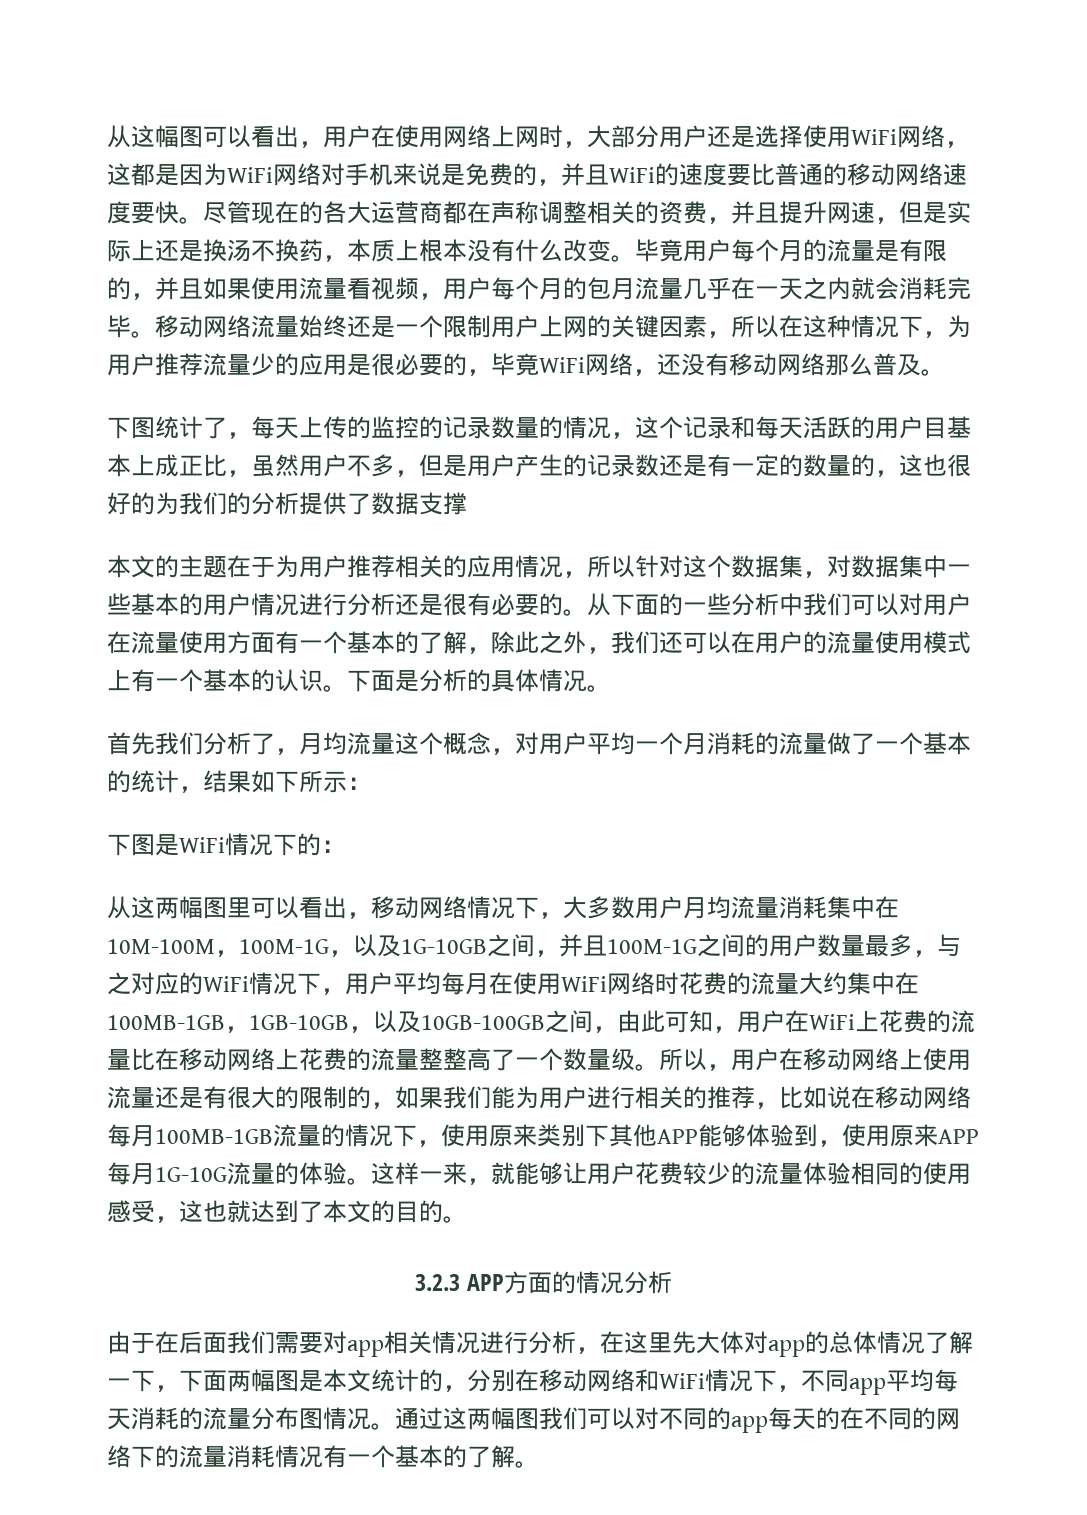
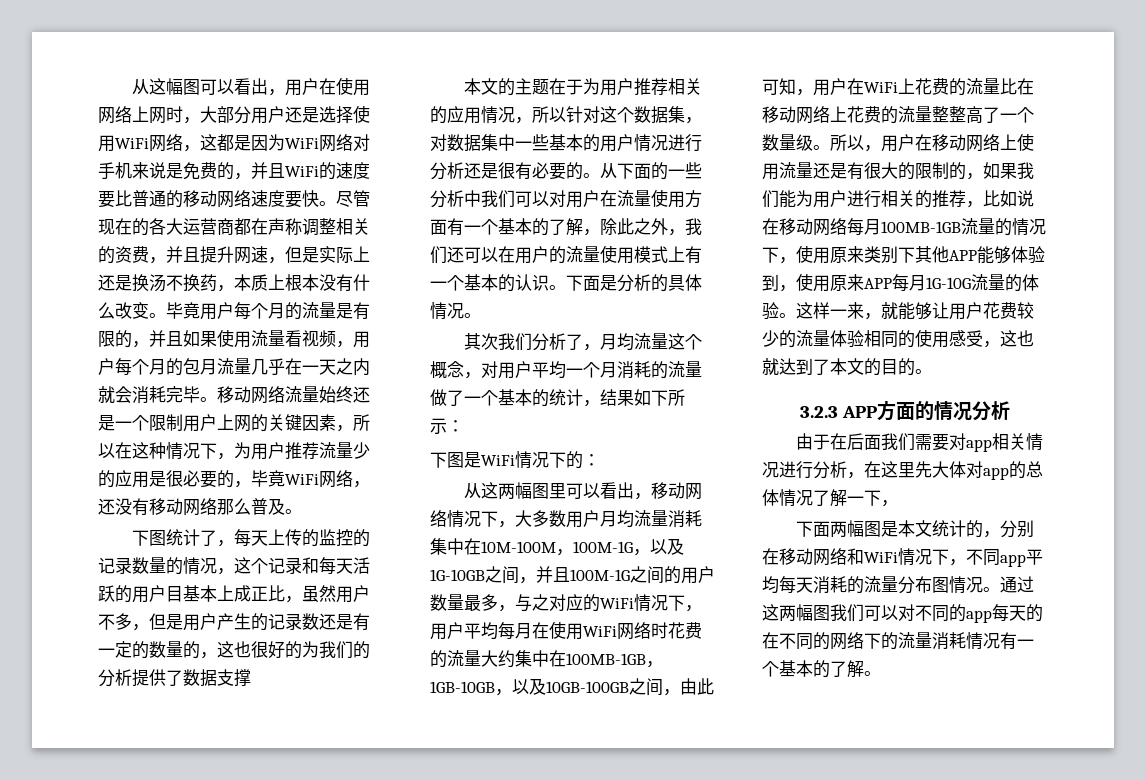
- 首先我们分析了，月均流量这个概念，对用户平均一个月消耗的流量做了一个基本的统计，结果如下所示：
+ 其次我们分析了，月均流量这个概念，对用户平均一个月消耗的流量做了一个基本的统计，结果如下所示：
- 由于在后面我们需要对app相关情况进行分析，在这里先大体对app的总体情况了解一下，下面两幅图是本文统计的，分别在移动网络和WiFi情况下，不同app平均每天消耗的流量分布图情况。
+ 由于在后面我们需要对app相关情况进行分析，在这里先大体对app的总体情况了解一下，
+ 下面两幅图是本文统计的，分别在移动网络和WiFi情况下，不同app平均每天消耗的流量分布图情况。

